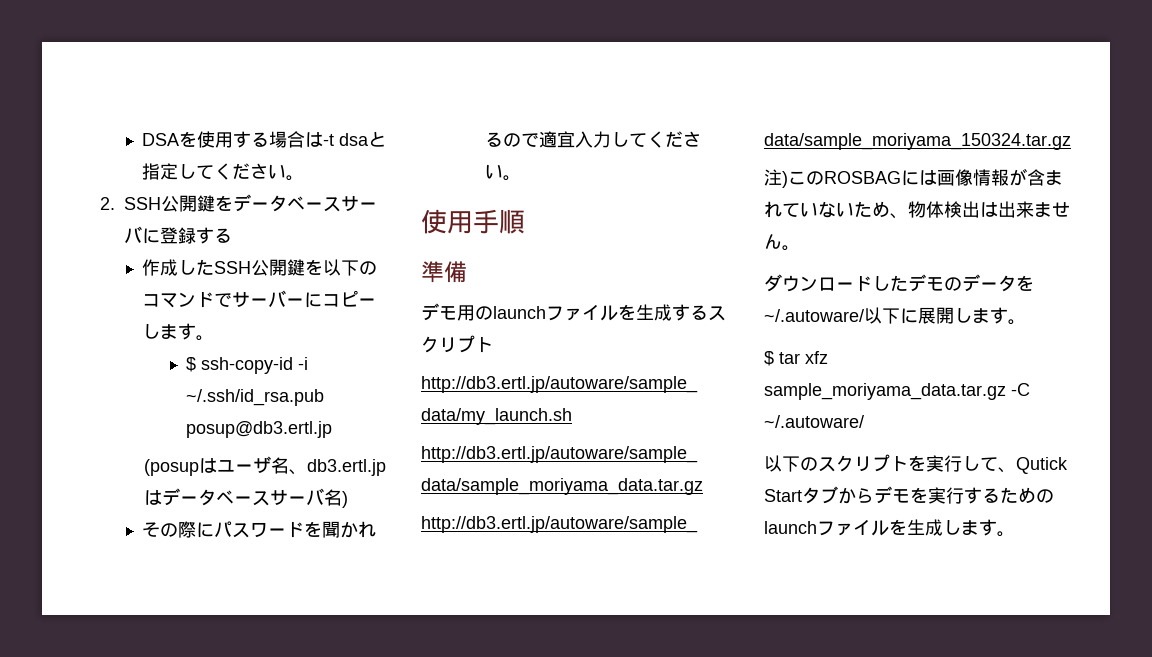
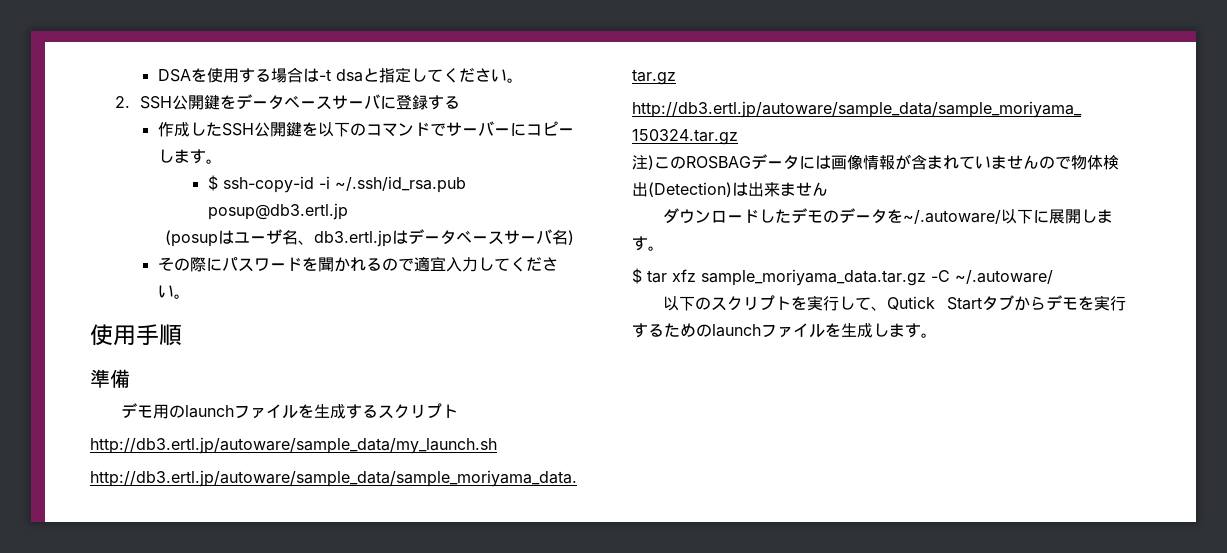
- 注)このROSBAGには画像情報が含まれていないため、物体検出は出来ません。
+ 注)このROSBAGデータには画像情報が含まれていませんので物体検出(Detection)は出来ません

